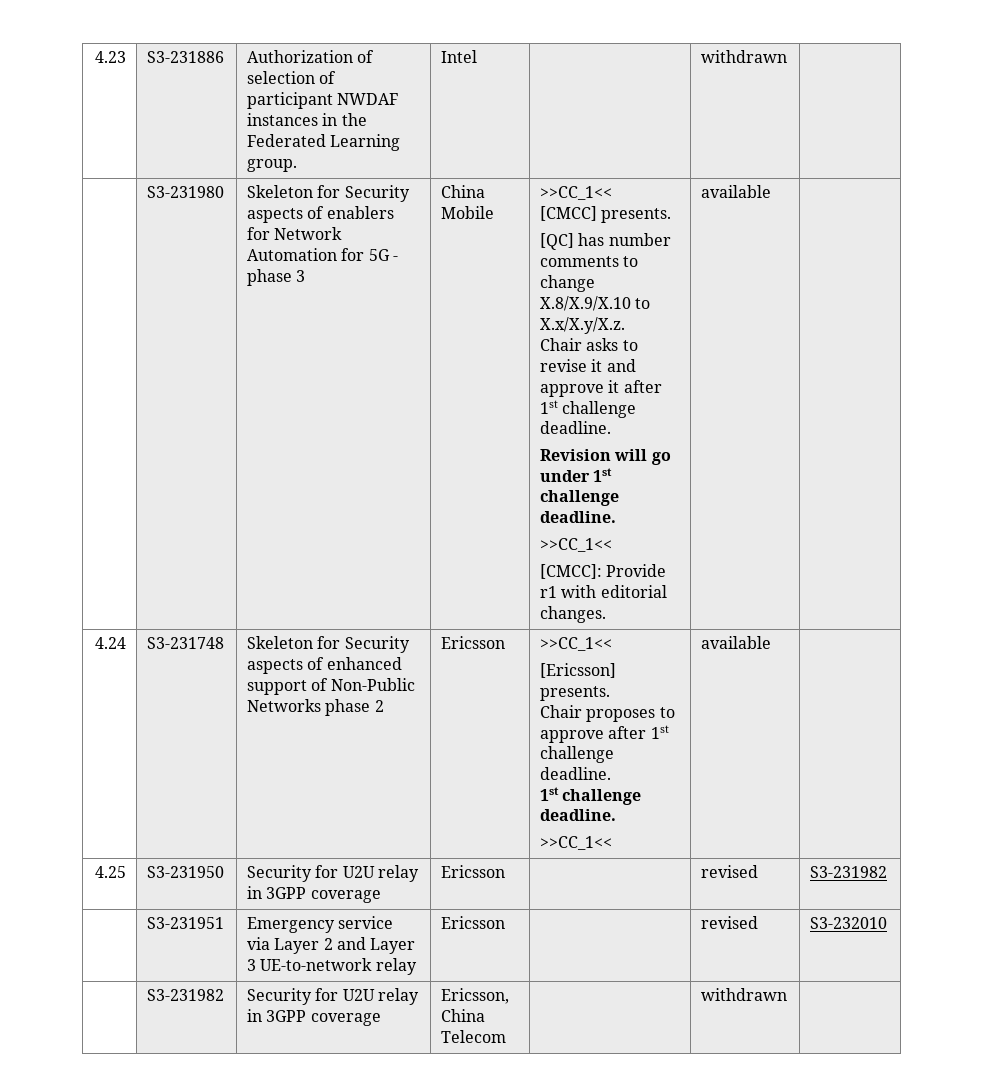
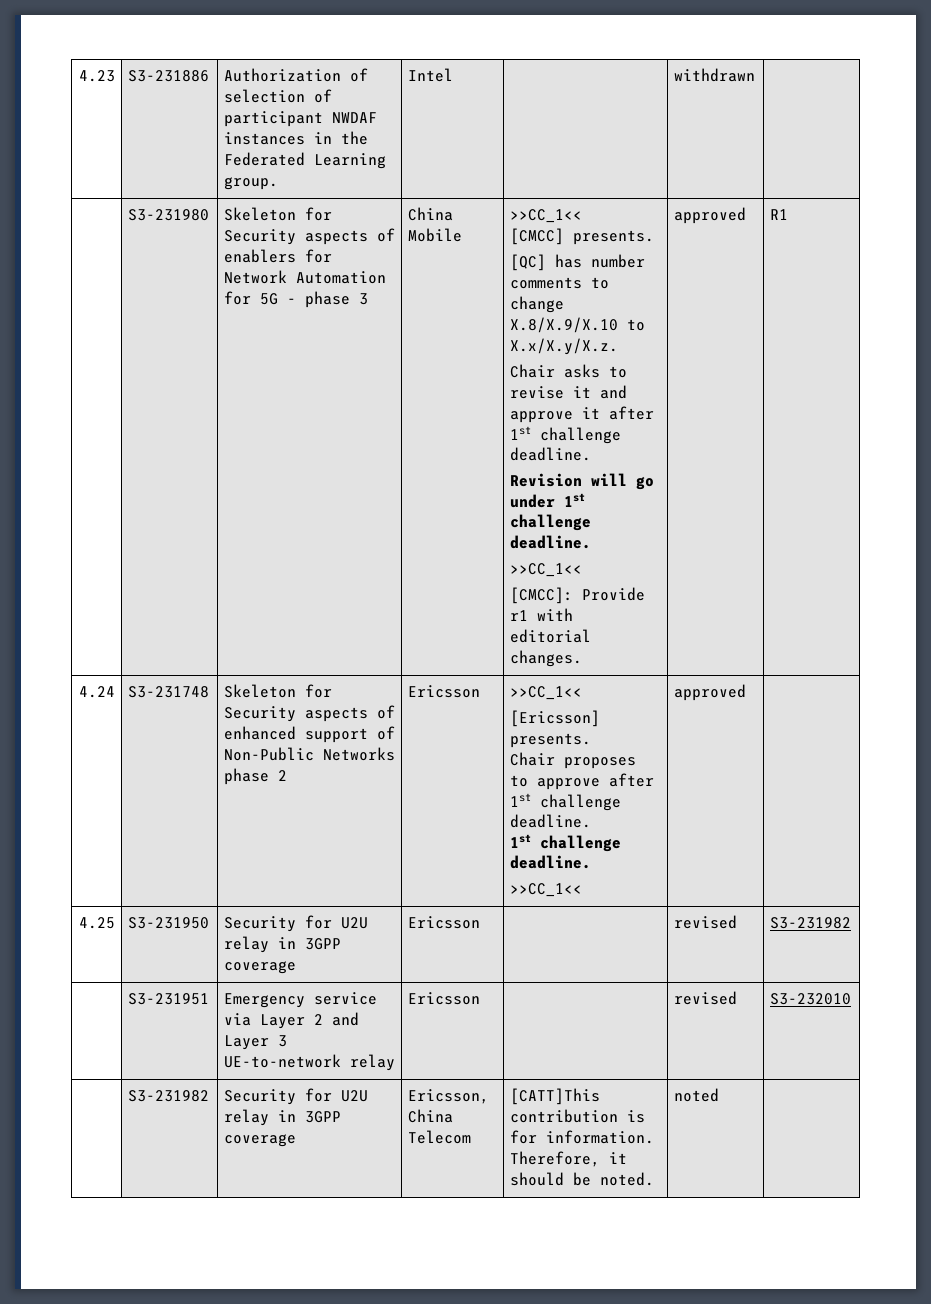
- [CMCC]: Provide r1 with editorial changes. | available
+ [CMCC]: Provide r1 with editorial changes. | approved | R1
  4.24 | S3-231748 | Skeleton for Security aspects of enhanced support of Non-Public Networks phase 2 | Ericsson | >>CC_1<<
  [Ericsson] presents.
  Chair proposes to approve after 1st challenge deadline.
  1st challenge deadline.
- >>CC_1<< | available |
+ >>CC_1<< | approved |
- | S3-231982 | Security for U2U relay in 3GPP coverage | Ericsson, China Telecom | | withdrawn |
+ | S3-231982 | Security for U2U relay in 3GPP coverage | Ericsson, China Telecom | [CATT]This contribution is for information. Therefore, it should be noted. | noted |

